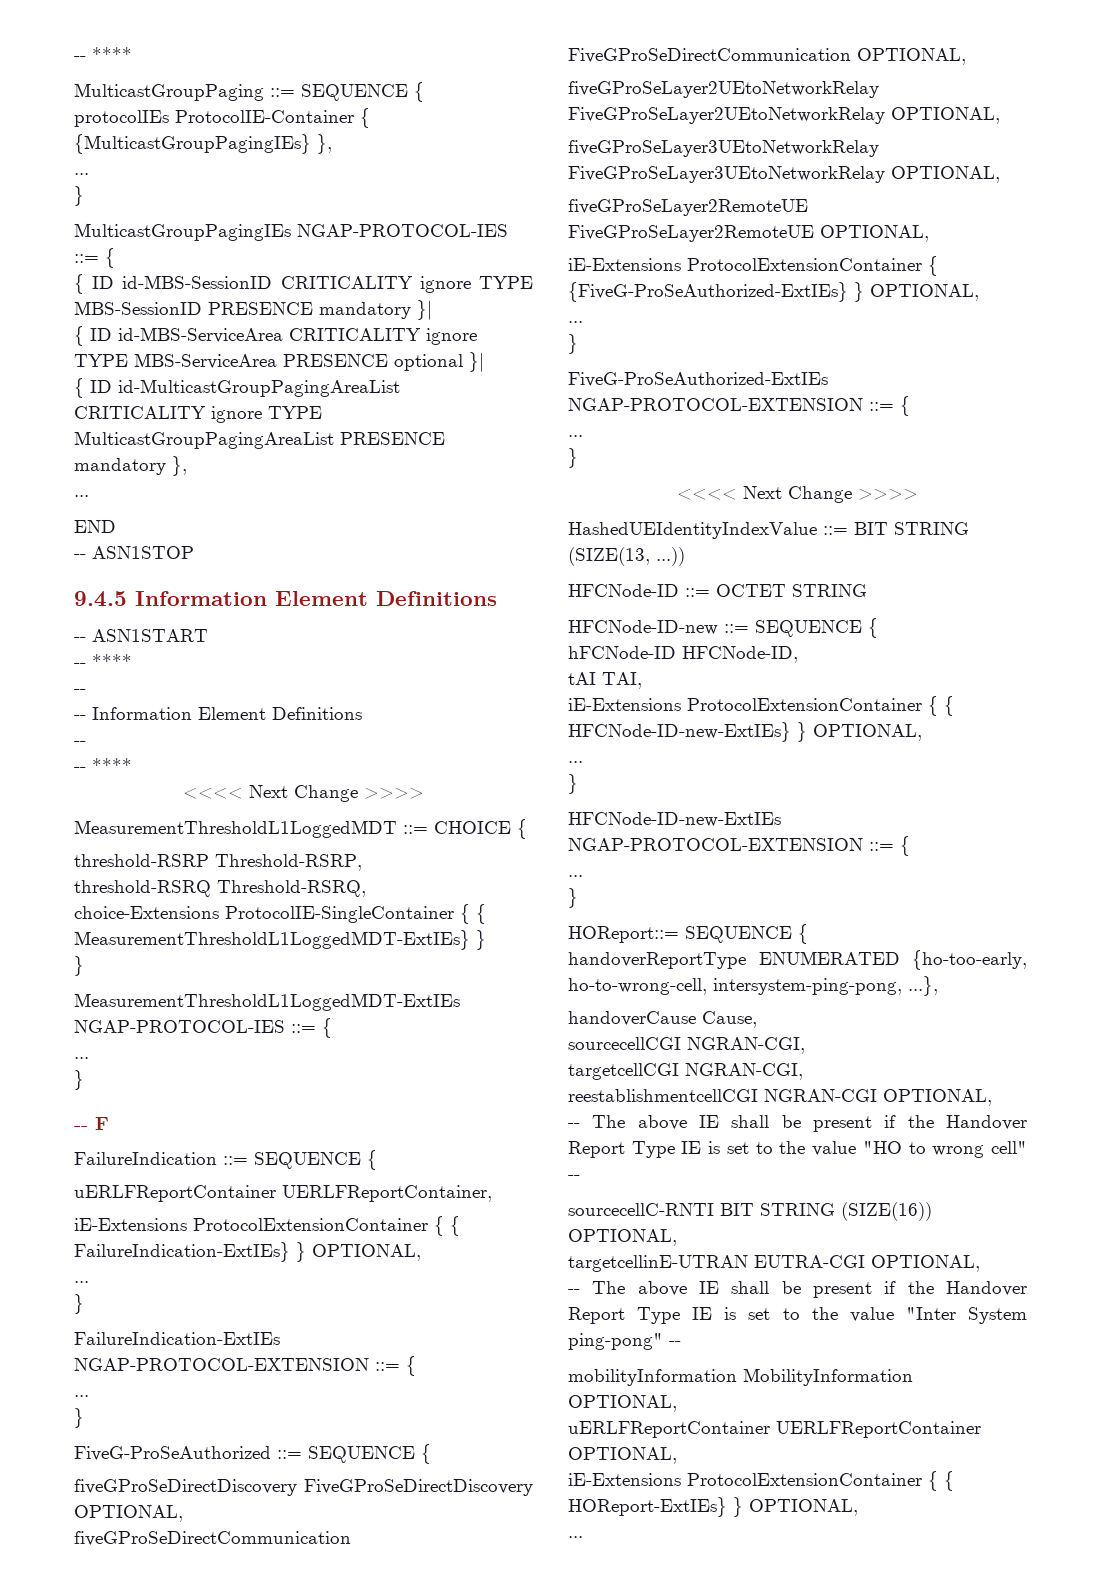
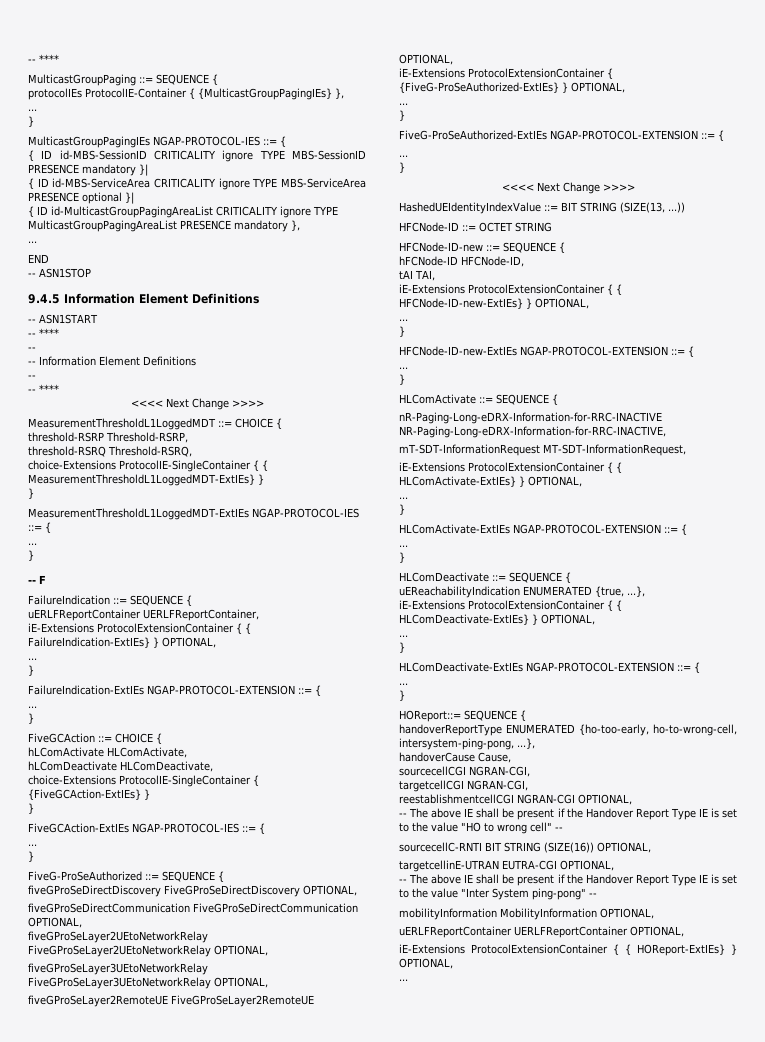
+ FiveGCAction ::= CHOICE {
+ hLComActivate HLComActivate,
+ hLComDeactivate HLComDeactivate,
+ choice-Extensions ProtocolIE-SingleContainer { {FiveGCAction-ExtIEs} }
+ }
+ FiveGCAction-ExtIEs NGAP-PROTOCOL-IES ::= {
+ ...
+ }
+ HLComActivate ::= SEQUENCE {
+ nR-Paging-Long-eDRX-Information-for-RRC-INACTIVE NR-Paging-Long-eDRX-Information-for-RRC-INACTIVE,
+ mT-SDT-InformationRequest MT-SDT-InformationRequest,
+ iE-Extensions ProtocolExtensionContainer { { HLComActivate-ExtIEs} } OPTIONAL,
+ ...
+ }
+ HLComActivate-ExtIEs NGAP-PROTOCOL-EXTENSION ::= {
+ ...
+ }
+ HLComDeactivate ::= SEQUENCE {
+ uEReachabilityIndication ENUMERATED {true, ...},
+ iE-Extensions ProtocolExtensionContainer { { HLComDeactivate-ExtIEs} } OPTIONAL,
+ ...
+ }
+ HLComDeactivate-ExtIEs NGAP-PROTOCOL-EXTENSION ::= {
+ ...
+ }

